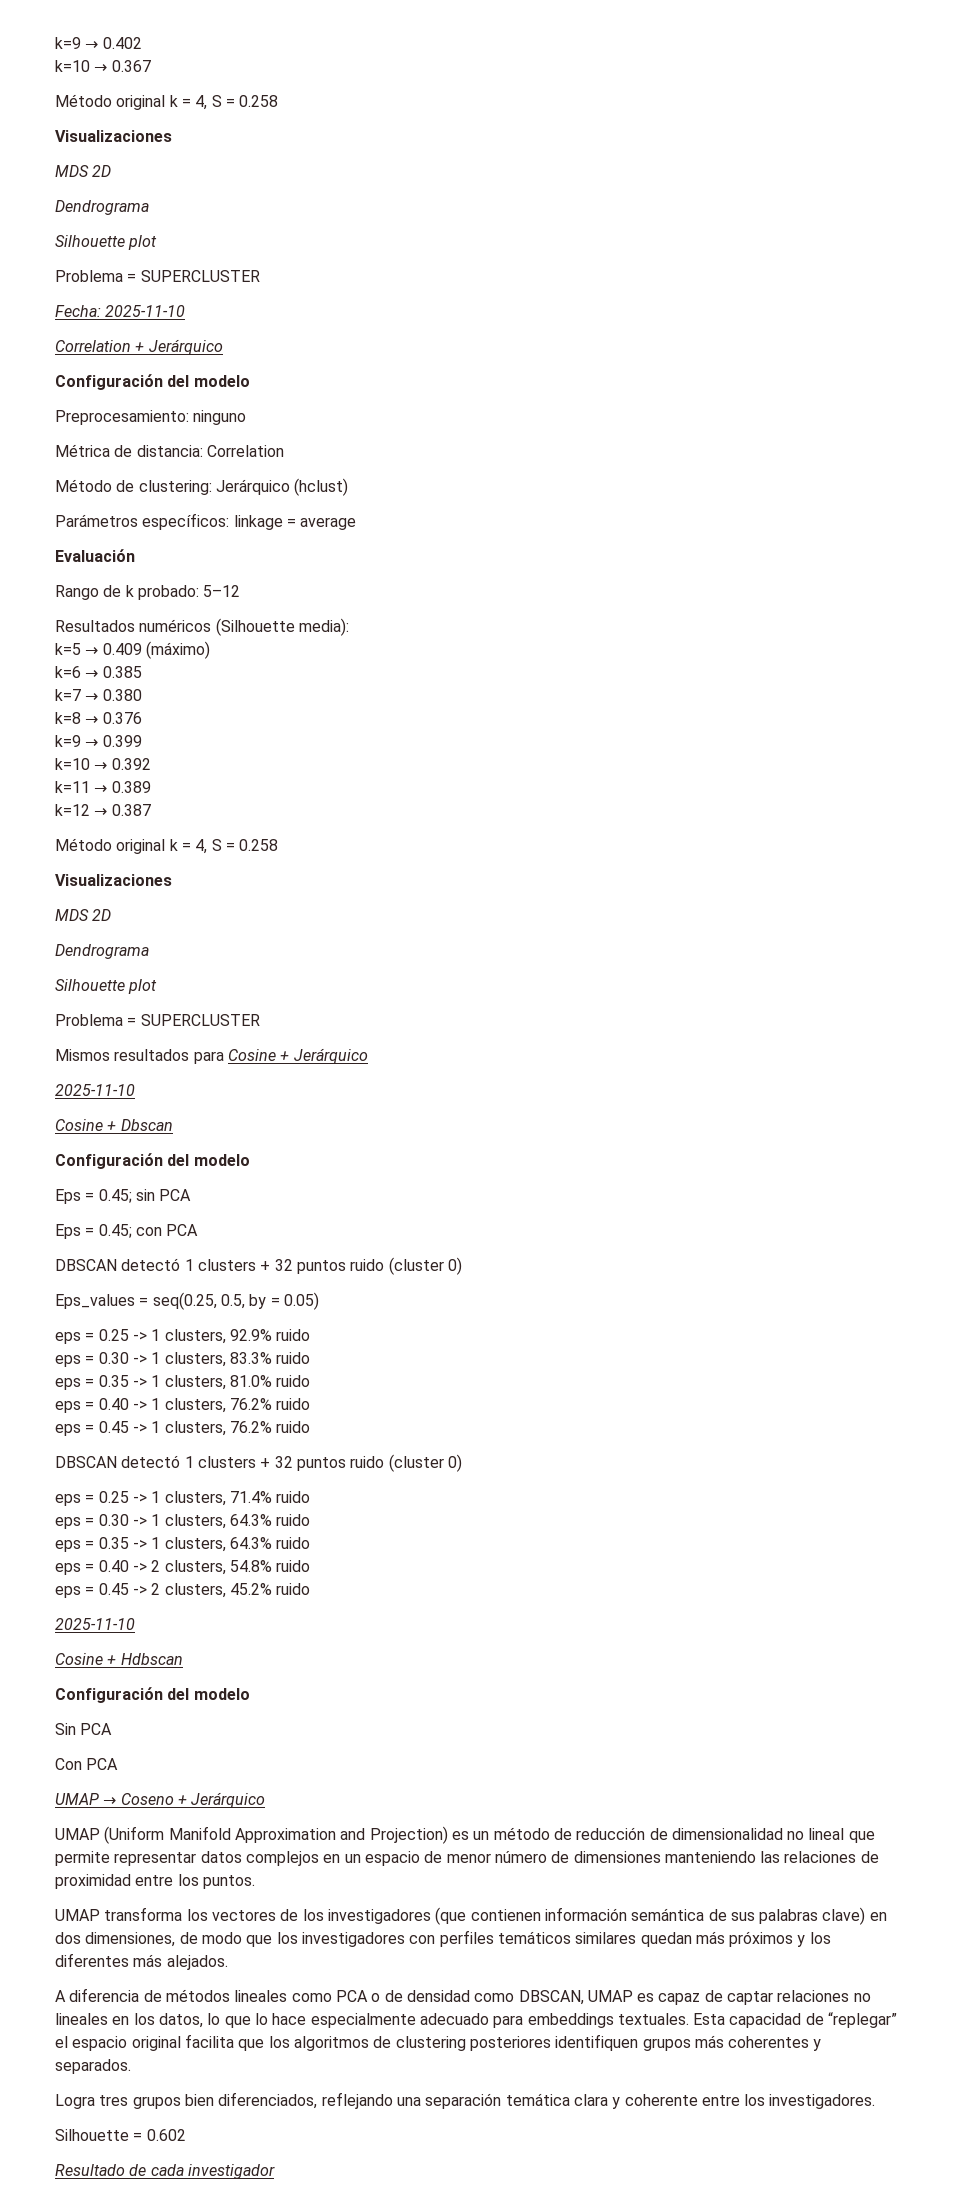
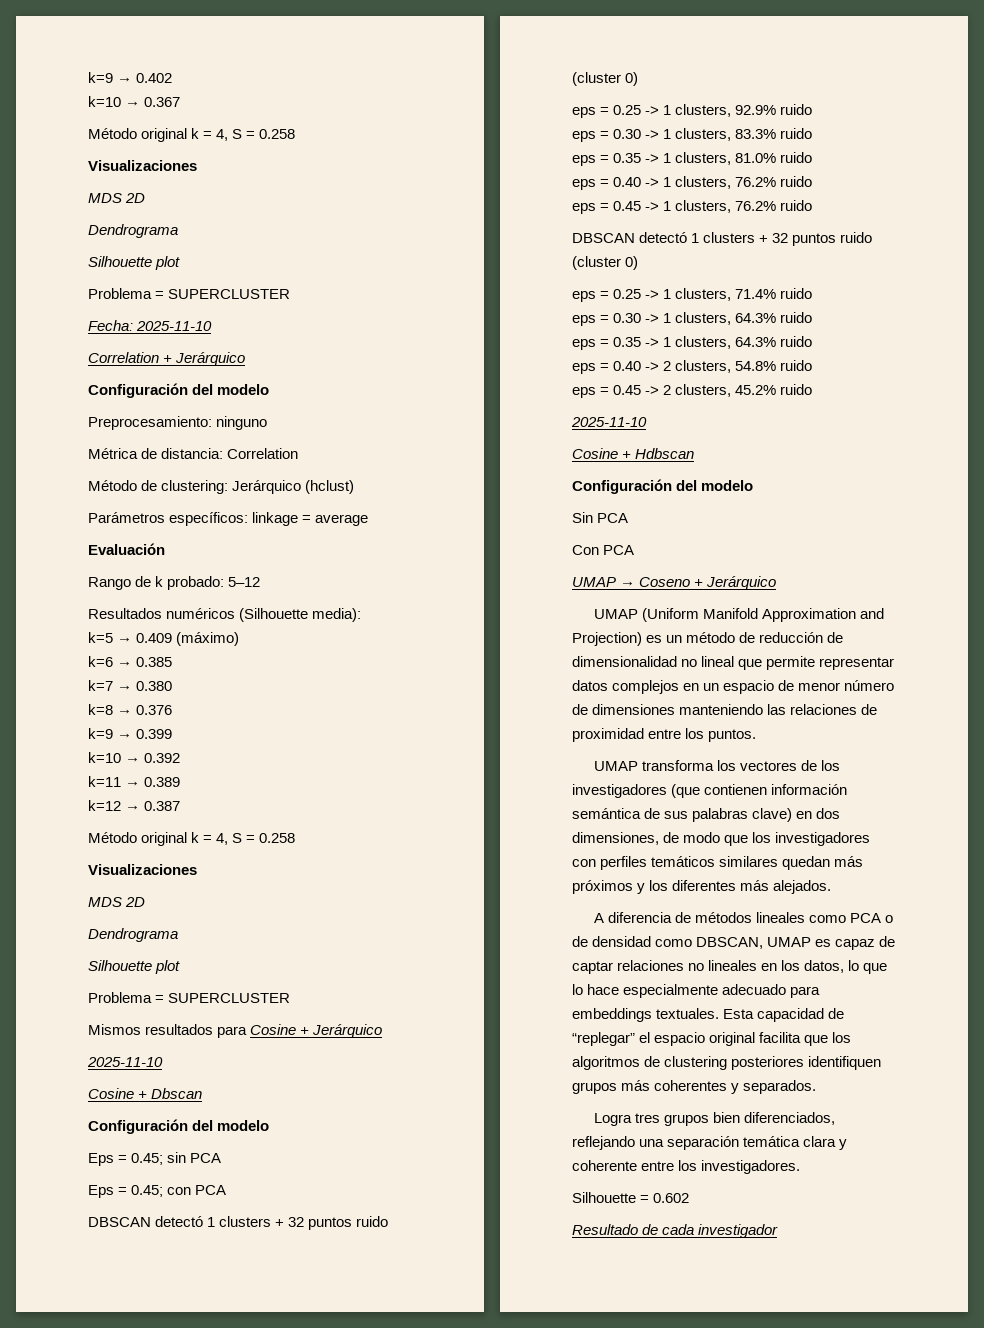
- Eps_values = seq(0.25, 0.5, by = 0.05)

